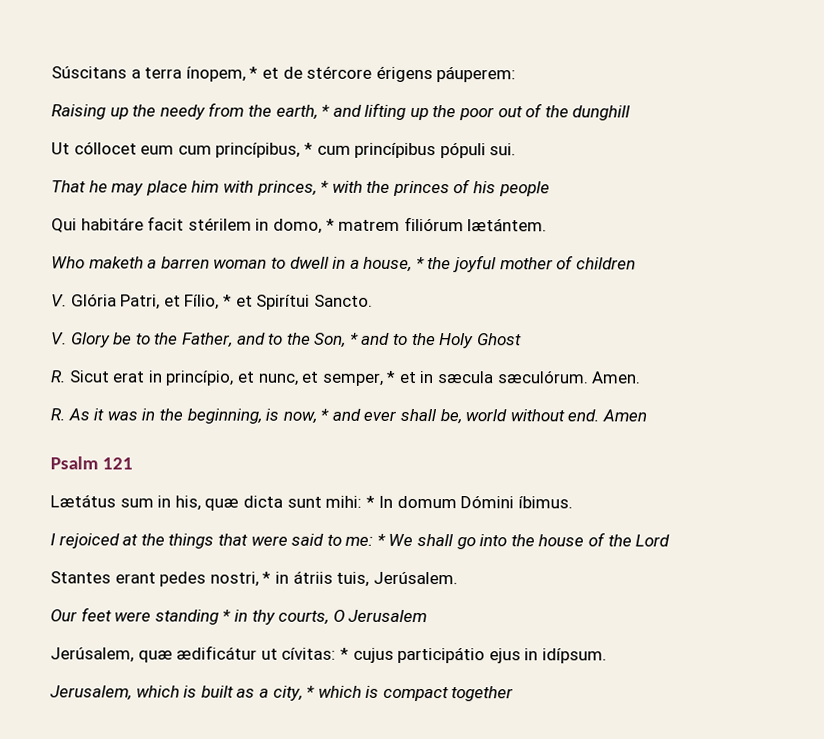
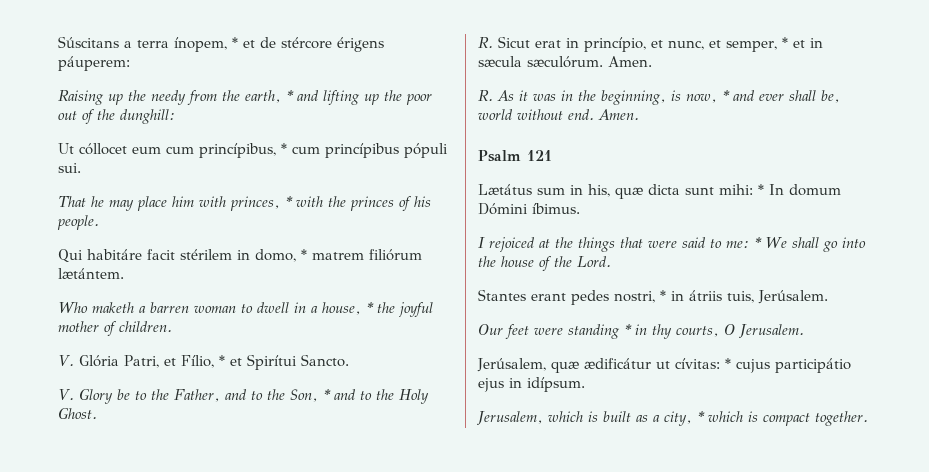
- Raising up the needy from the earth, * and lifting up the poor out of the dunghill
+ Raising up the needy from the earth, * and lifting up the poor out of the dunghill:
- That he may place him with princes, * with the princes of his people
+ That he may place him with princes, * with the princes of his people.
- Who maketh a barren woman to dwell in a house, * the joyful mother of children
+ Who maketh a barren woman to dwell in a house, * the joyful mother of children.
- V. Glory be to the Father, and to the Son, * and to the Holy Ghost
+ V. Glory be to the Father, and to the Son, * and to the Holy Ghost.
- R. As it was in the beginning, is now, * and ever shall be, world without end. Amen
+ R. As it was in the beginning, is now, * and ever shall be, world without end. Amen.
- I rejoiced at the things that were said to me: * We shall go into the house of the Lord
+ I rejoiced at the things that were said to me: * We shall go into the house of the Lord.
- Our feet were standing * in thy courts, O Jerusalem
+ Our feet were standing * in thy courts, O Jerusalem.
- Jerusalem, which is built as a city, * which is compact together
+ Jerusalem, which is built as a city, * which is compact together.

